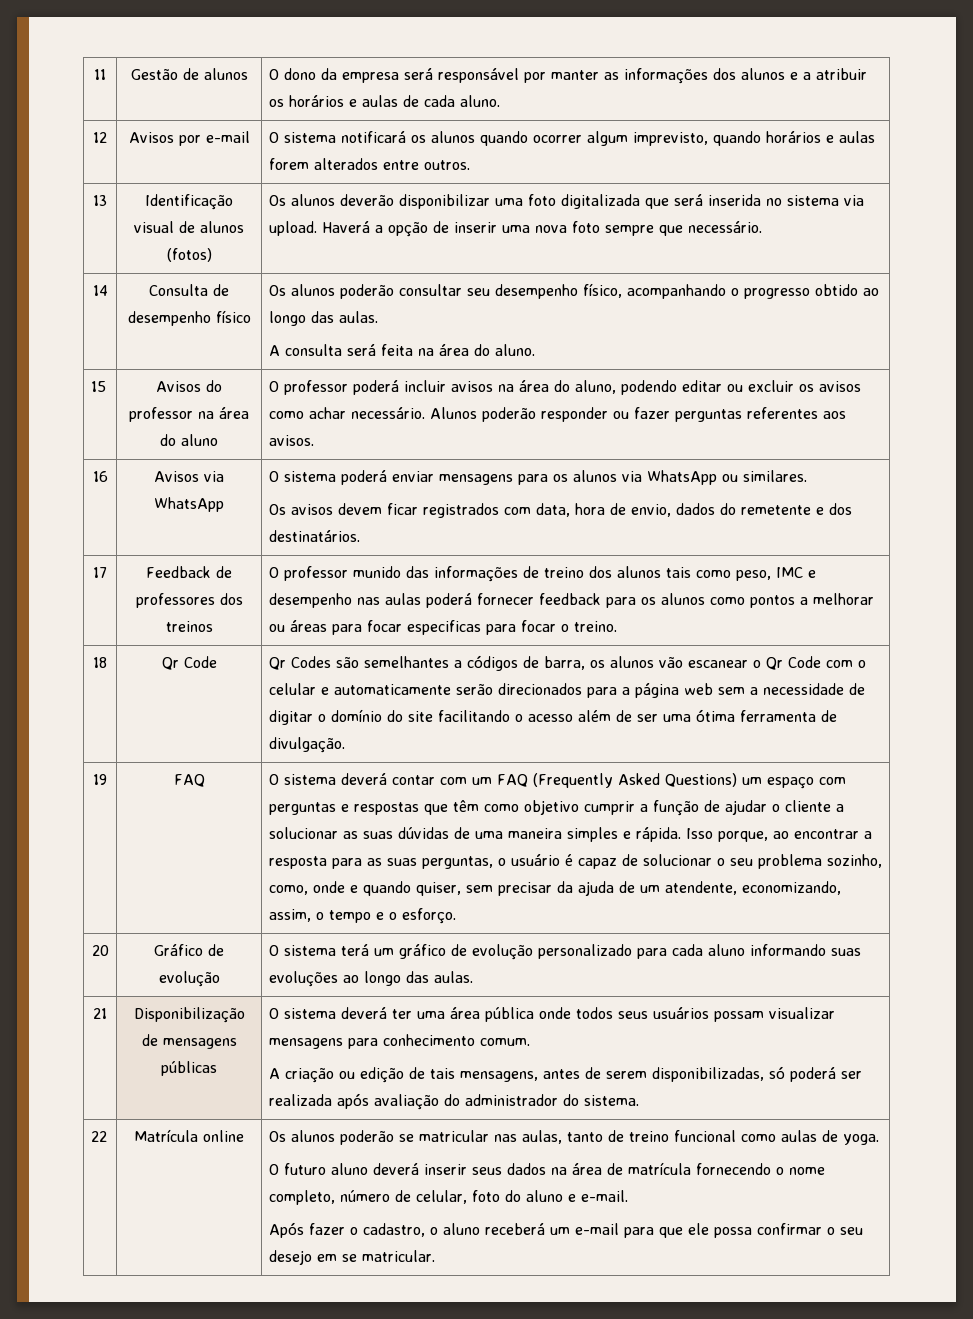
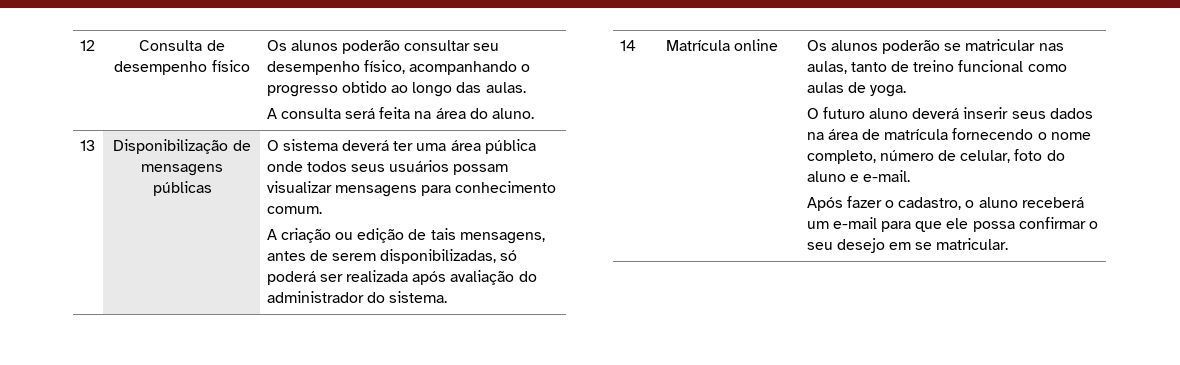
- 11 | Gestão de alunos | O dono da empresa será responsável por manter as informações dos alunos e a atribuir os horários e aulas de cada aluno.
- 12 | Avisos por e-mail | O sistema notificará os alunos quando ocorrer algum imprevisto, quando horários e aulas forem alterados entre outros.
- 13 | Identificação visual de alunos (fotos) | Os alunos deverão disponibilizar uma foto digitalizada que será inserida no sistema via upload. Haverá a opção de inserir uma nova foto sempre que necessário.
- 14 | Consulta de desempenho físico | Os alunos poderão consultar seu desempenho físico, acompanhando o progresso obtido ao longo das aulas.
+ 12 | Consulta de desempenho físico | Os alunos poderão consultar seu desempenho físico, acompanhando o progresso obtido ao longo das aulas.
- 15 | Avisos do professor na área do aluno | O professor poderá incluir avisos na área do aluno, podendo editar ou excluir os avisos como achar necessário. Alunos poderão responder ou fazer perguntas referentes aos avisos.
- 16 | Avisos via WhatsApp | O sistema poderá enviar mensagens para os alunos via WhatsApp ou similares.
- Os avisos devem ficar registrados com data, hora de envio, dados do remetente e dos destinatários.
- 17 | Feedback de professores dos treinos | O professor munido das informações de treino dos alunos tais como peso, IMC e desempenho nas aulas poderá fornecer feedback para os alunos como pontos a melhorar ou áreas para focar especificas para focar o treino.
- 18 | Qr Code | Qr Codes são semelhantes a códigos de barra, os alunos vão escanear o Qr Code com o celular e automaticamente serão direcionados para a página web sem a necessidade de digitar o domínio do site facilitando o acesso além de ser uma ótima ferramenta de divulgação.
- 19 | FAQ | O sistema deverá contar com um FAQ (Frequently Asked Questions) um espaço com perguntas e respostas que têm como objetivo cumprir a função de ajudar o cliente a solucionar as suas dúvidas de uma maneira simples e rápida. Isso porque, ao encontrar a resposta para as suas perguntas, o usuário é capaz de solucionar o seu problema sozinho, como, onde e quando quiser, sem precisar da ajuda de um atendente, economizando, assim, o tempo e o esforço.
- 20 | Gráfico de evolução | O sistema terá um gráfico de evolução personalizado para cada aluno informando suas evoluções ao longo das aulas.
- 21
+ 13
- 22
+ 14

